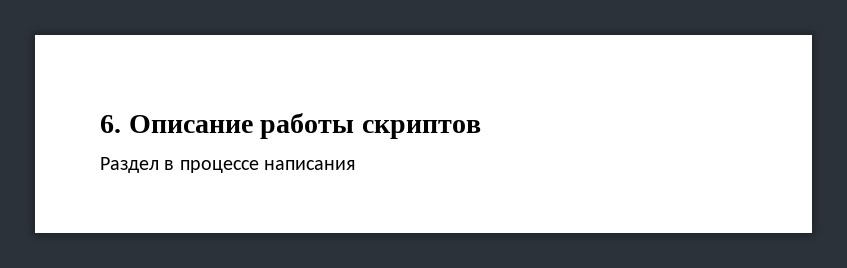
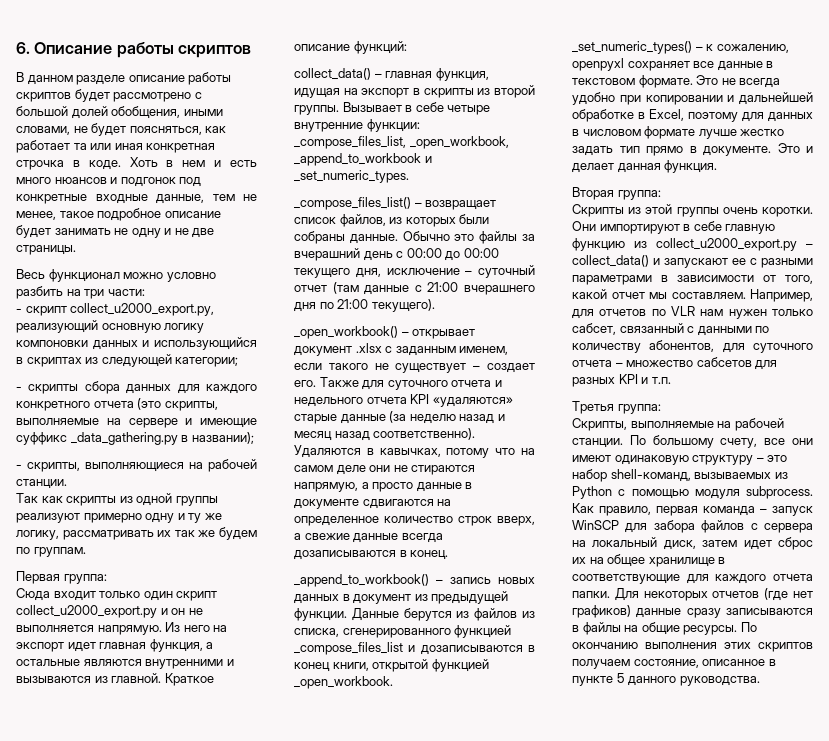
- Раздел в процессе написания
+ В данном разделе описание работы скриптов будет рассмотрено с большой долей обобщения, иными словами, не будет поясняться, как работает та или иная конкретная строчка в коде. Хоть в нем и есть много нюансов и подгонок под конкретные входные данные, тем не менее, такое подробное описание будет занимать не одну и не две страницы.
+ Весь функционал можно условно разбить на три части:
+ - скрипт collect_u2000_export.py, реализующий основную логику компоновки данных и использующийся в скриптах из следующей категории;
+ - скрипты сбора данных для каждого конкретного отчета (это скрипты, выполняемые на сервере и имеющие суффикс _data_gathering.py в названии);
+ - скрипты, выполняющиеся на рабочей станции.
+ Так как скрипты из одной группы реализуют примерно одну и ту же логику, рассматривать их так же будем по группам.
+ Первая группа:
+ Сюда входит только один скрипт collect_u2000_export.py и он не выполняется напрямую. Из него на экспорт идет главная функция, а остальные являются внутренними и вызываются из главной. Краткое описание функций:
+ collect_data() – главная функция, идущая на экспорт в скрипты из второй группы. Вызывает в себе четыре внутренние функции: _compose_files_list, _open_workbook, _append_to_workbook и _set_numeric_types.
+ _compose_files_list() – возвращает список файлов, из которых были собраны данные. Обычно это файлы за вчерашний день с 00:00 до 00:00 текущего дня, исключение – суточный отчет (там данные с 21:00 вчерашнего дня по 21:00 текущего).
+ _open_workbook() – открывает документ .xlsx с заданным именем, если такого не существует – создает его. Также для суточного отчета и недельного отчета KPI «удаляются» старые данные (за неделю назад и месяц назад соответственно). Удаляются в кавычках, потому что на самом деле они не стираются напрямую, а просто данные в документе сдвигаются на определенное количество строк вверх, а свежие данные всегда дозаписываются в конец.
+ _append_to_workbook() – запись новых данных в документ из предыдущей функции. Данные берутся из файлов из списка, сгенерированного функцией _compose_files_list и дозаписываются в конец книги, открытой функцией _open_workbook.
+ _set_numeric_types() – к сожалению, openpyxl сохраняет все данные в текстовом формате. Это не всегда удобно при копировании и дальнейшей обработке в Excel, поэтому для данных в числовом формате лучше жестко задать тип прямо в документе. Это и делает данная функция.
+ Вторая группа:
+ Скрипты из этой группы очень коротки. Они импортируют в себе главную функцию из collect_u2000_export.py – collect_data() и запускают ее с разными параметрами в зависимости от того, какой отчет мы составляем. Например, для отчетов по VLR нам нужен только сабсет, связанный с данными по количеству абонентов, для суточного отчета – множество сабсетов для разных KPI и т.п.
+ Третья группа:
+ Скрипты, выполняемые на рабочей станции. По большому счету, все они имеют одинаковую структуру – это набор shell-команд, вызываемых из Python с помощью модуля subprocess. Как правило, первая команда – запуск WinSCP для забора файлов с сервера на локальный диск, затем идет сброс их на общее хранилище в соответствующие для каждого отчета папки. Для некоторых отчетов (где нет графиков) данные сразу записываются в файлы на общие ресурсы. По окончанию выполнения этих скриптов получаем состояние, описанное в пункте 5 данного руководства.

